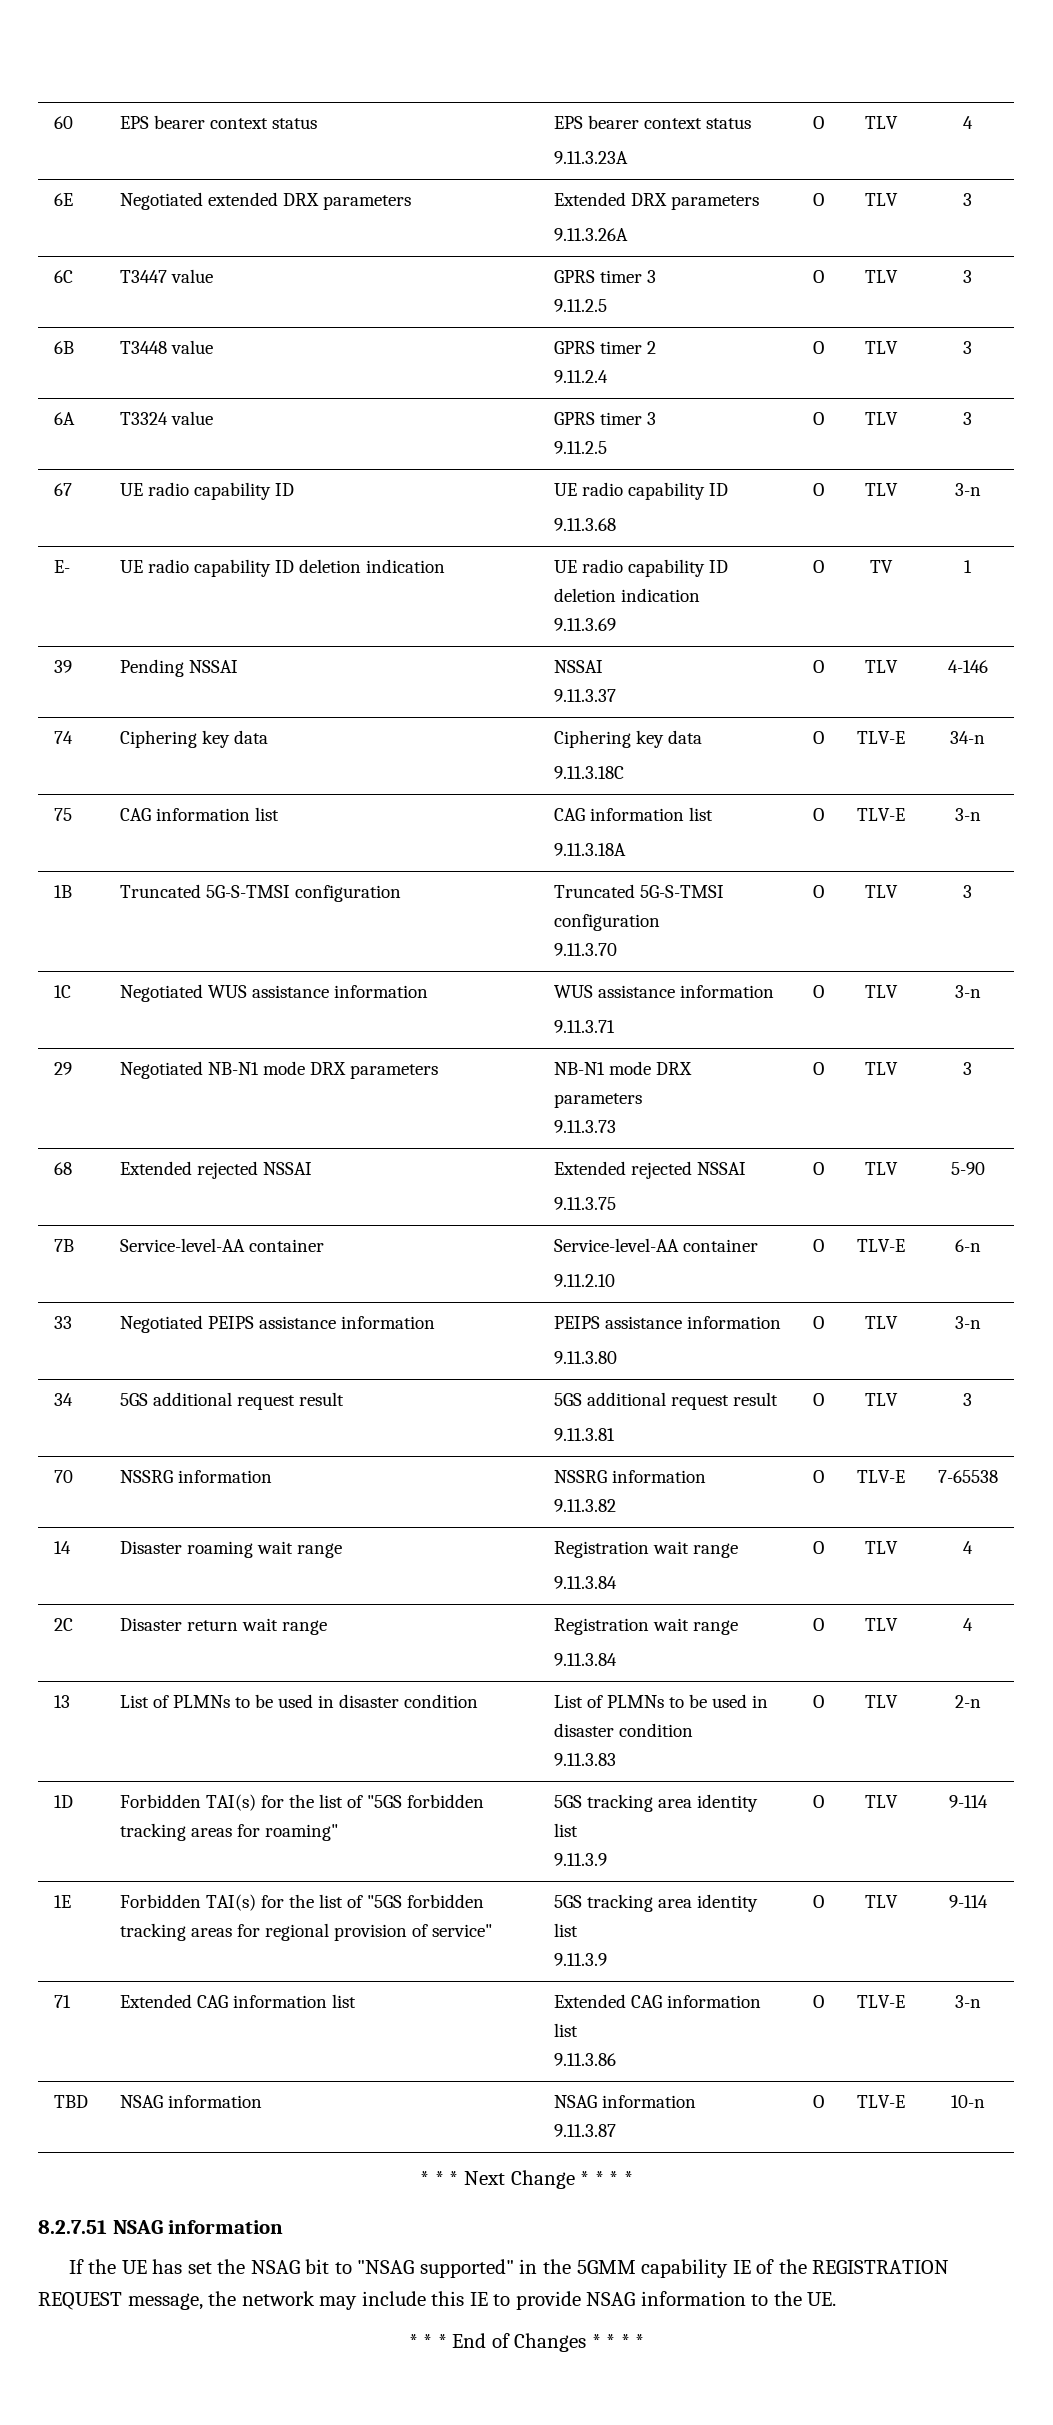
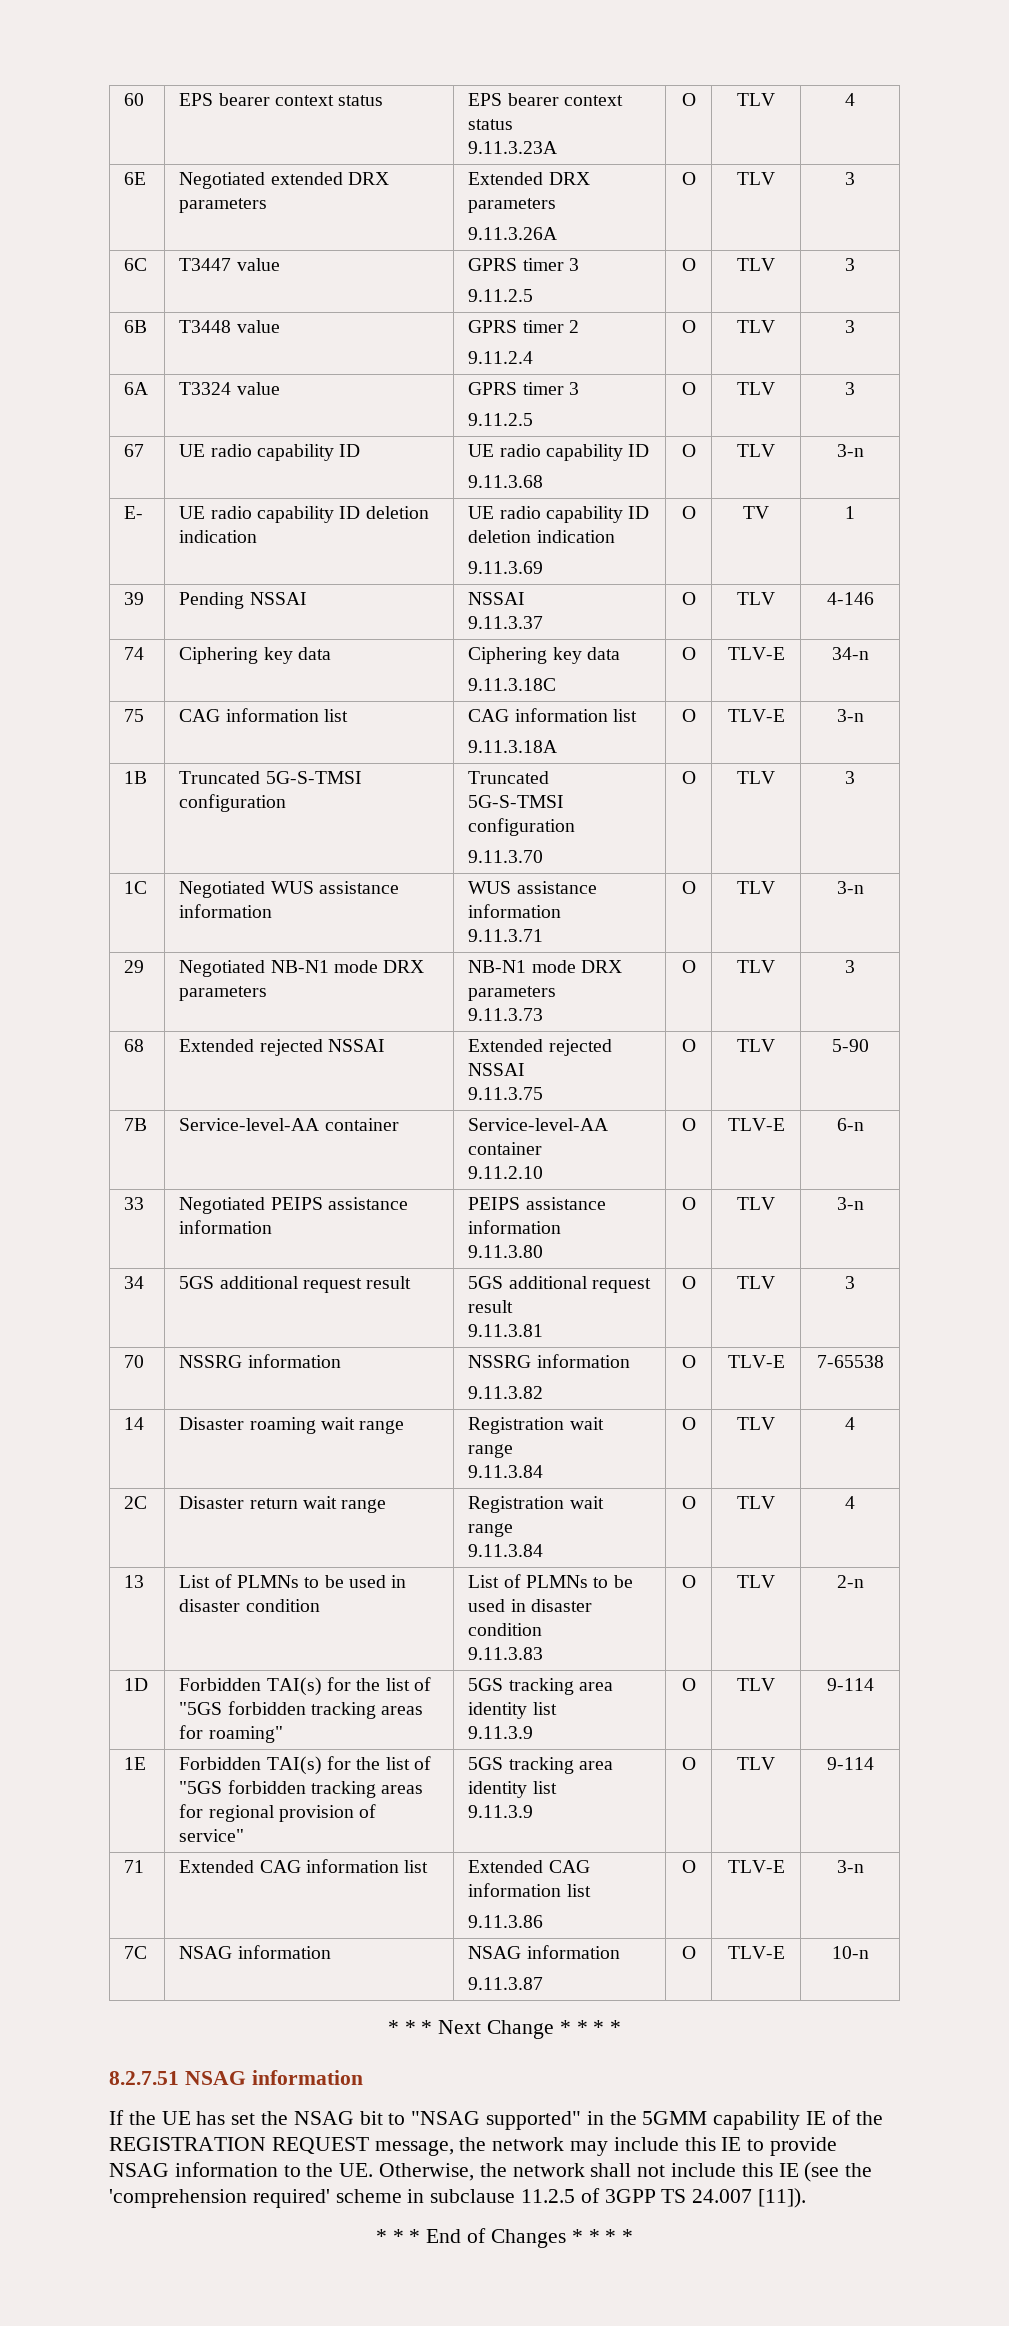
- TBD | NSAG information | NSAG information
+ 7C | NSAG information | NSAG information
- If the UE has set the NSAG bit to "NSAG supported" in the 5GMM capability IE of the REGISTRATION REQUEST message, the network may include this IE to provide NSAG information to the UE.
+ If the UE has set the NSAG bit to "NSAG supported" in the 5GMM capability IE of the REGISTRATION REQUEST message, the network may include this IE to provide NSAG information to the UE. Otherwise, the network shall not include this IE (see the 'comprehension required' scheme in subclause 11.2.5 of 3GPP TS 24.007 [11]).

